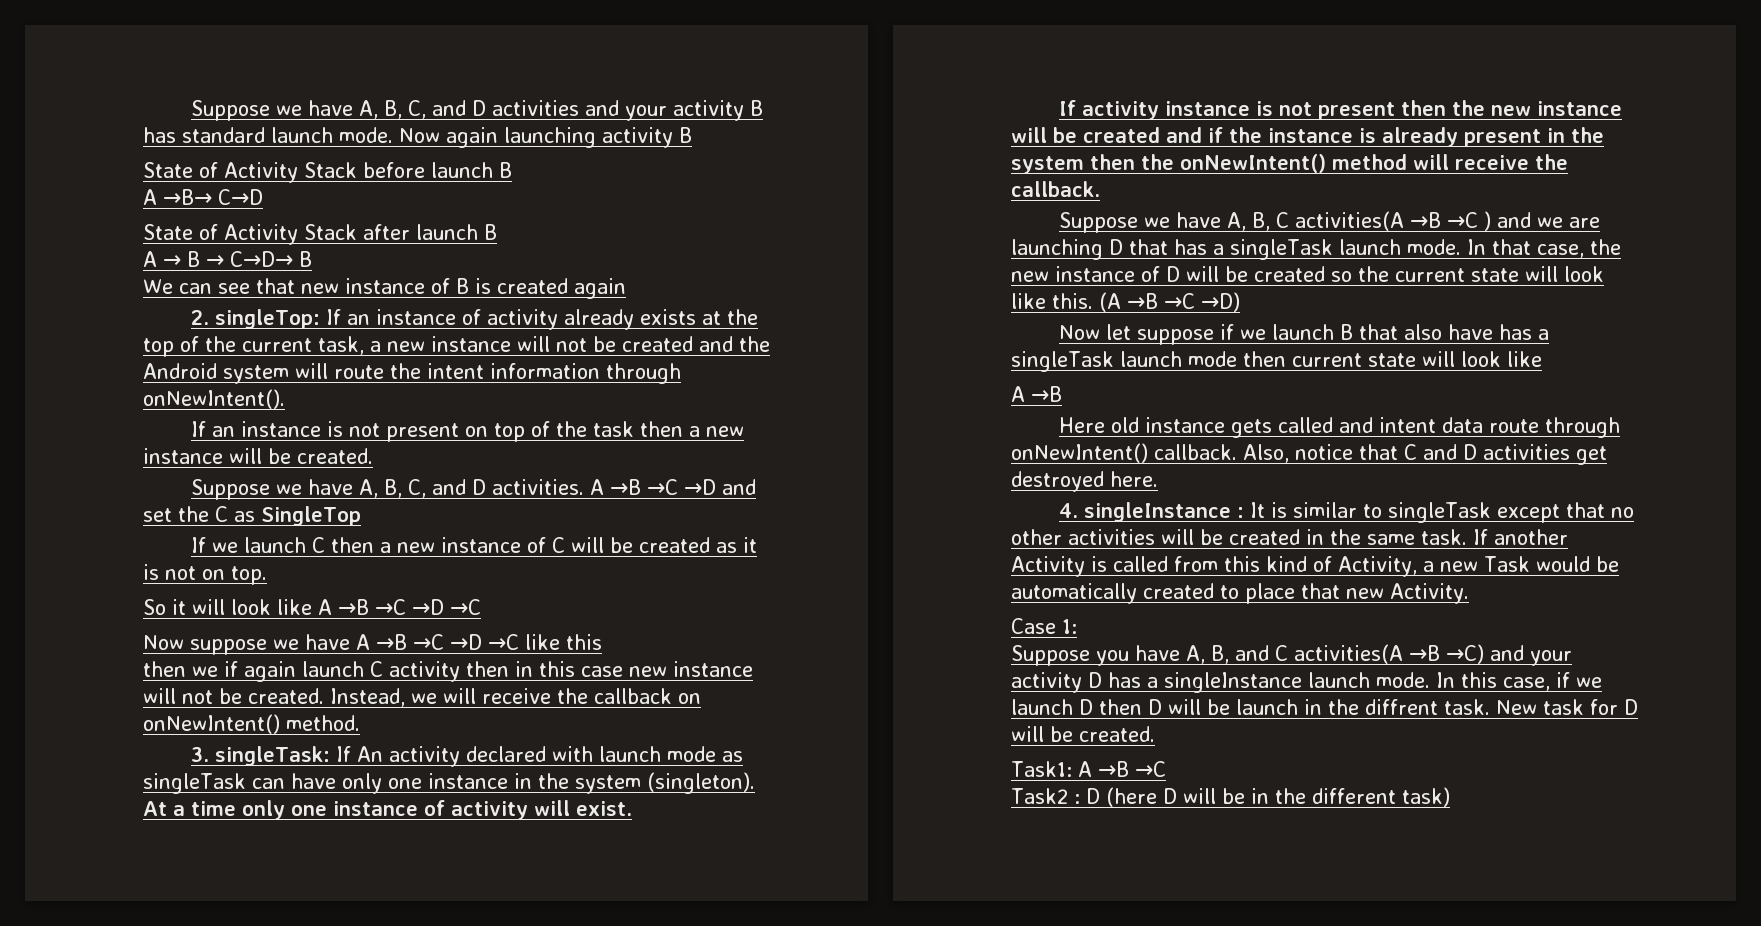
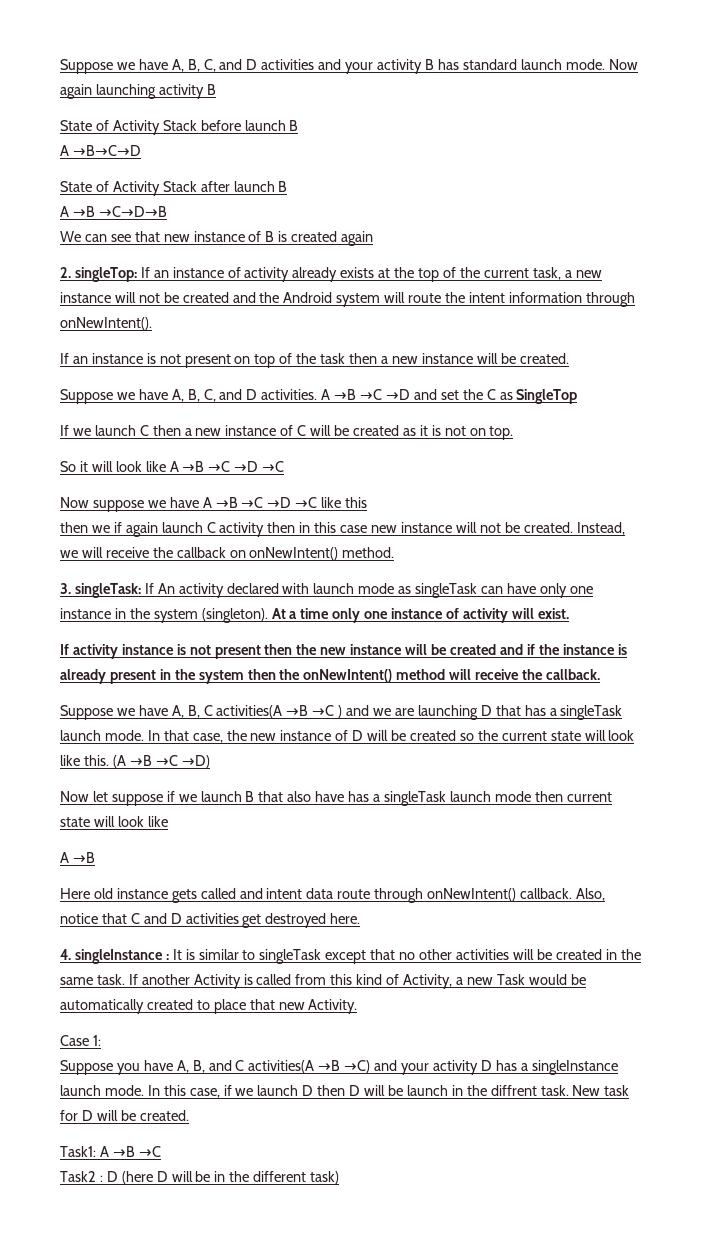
- A →B→ C→D
+ A →B→C→D
- A → B → C→D→ B
+ A →B →C→D→B

